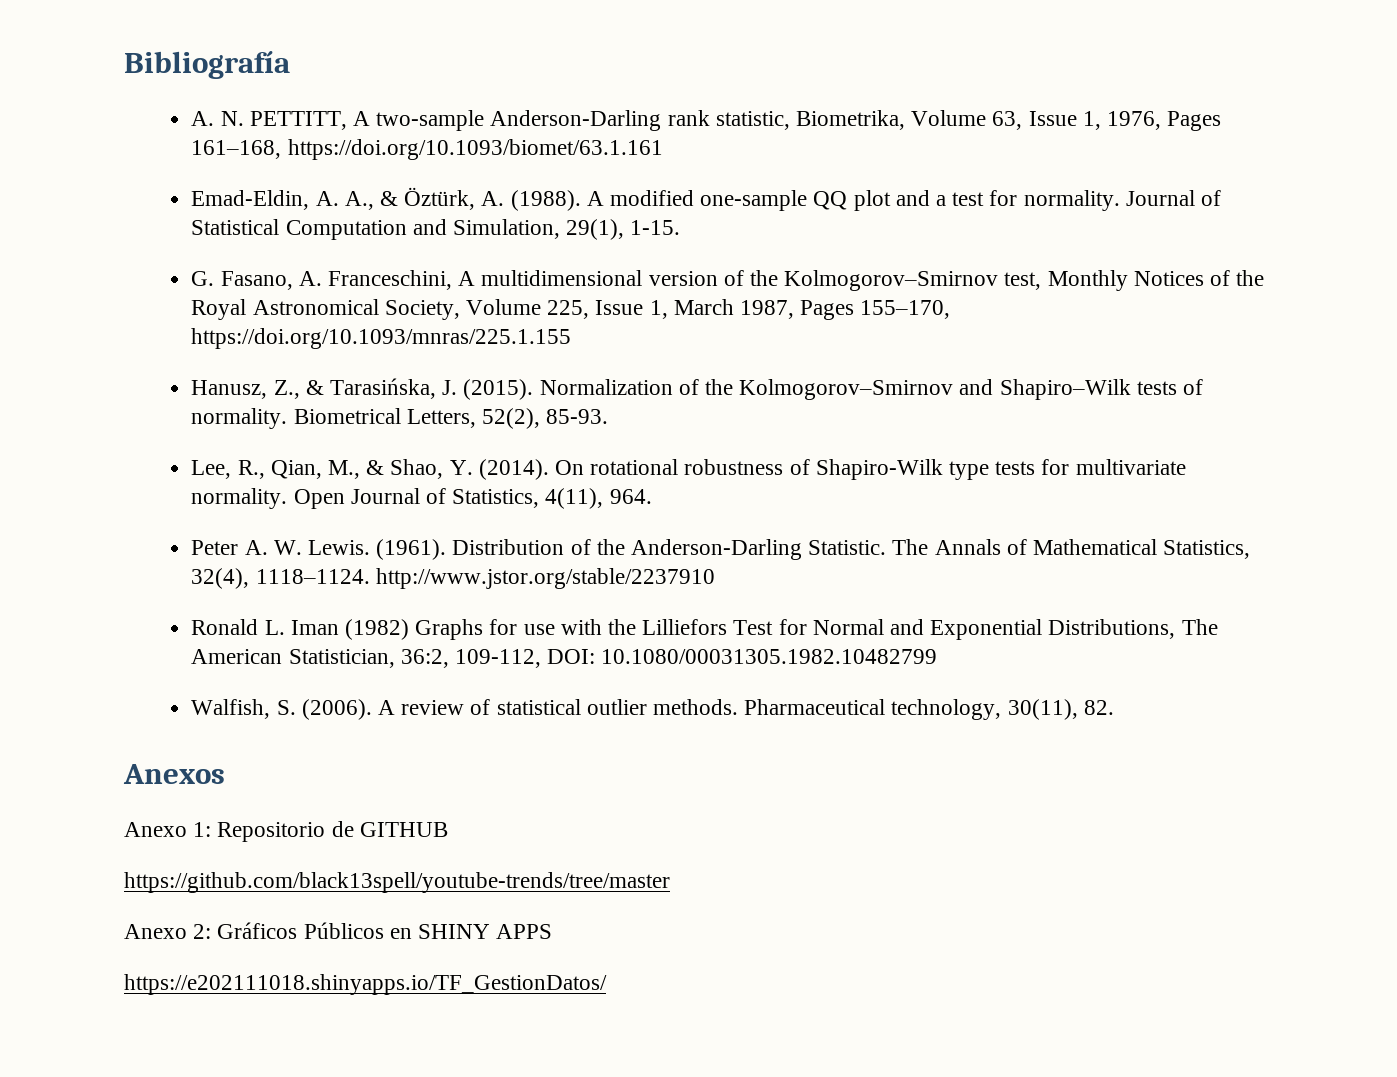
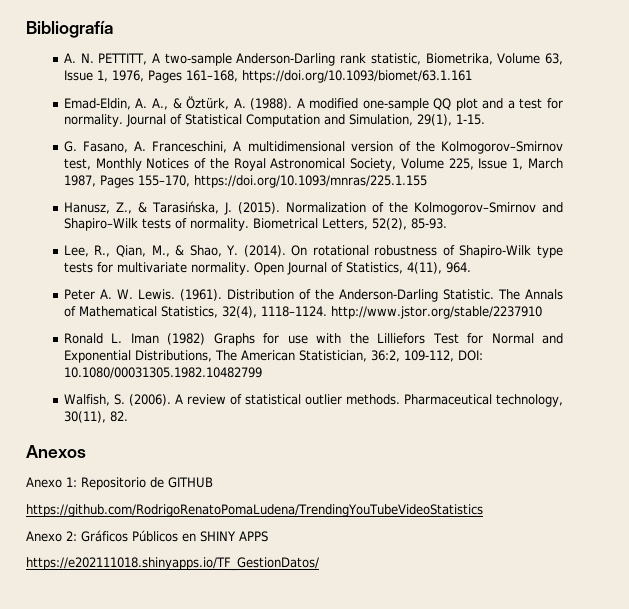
- https://github.com/black13spell/youtube-trends/tree/master
+ https://github.com/RodrigoRenatoPomaLudena/TrendingYouTubeVideoStatistics

